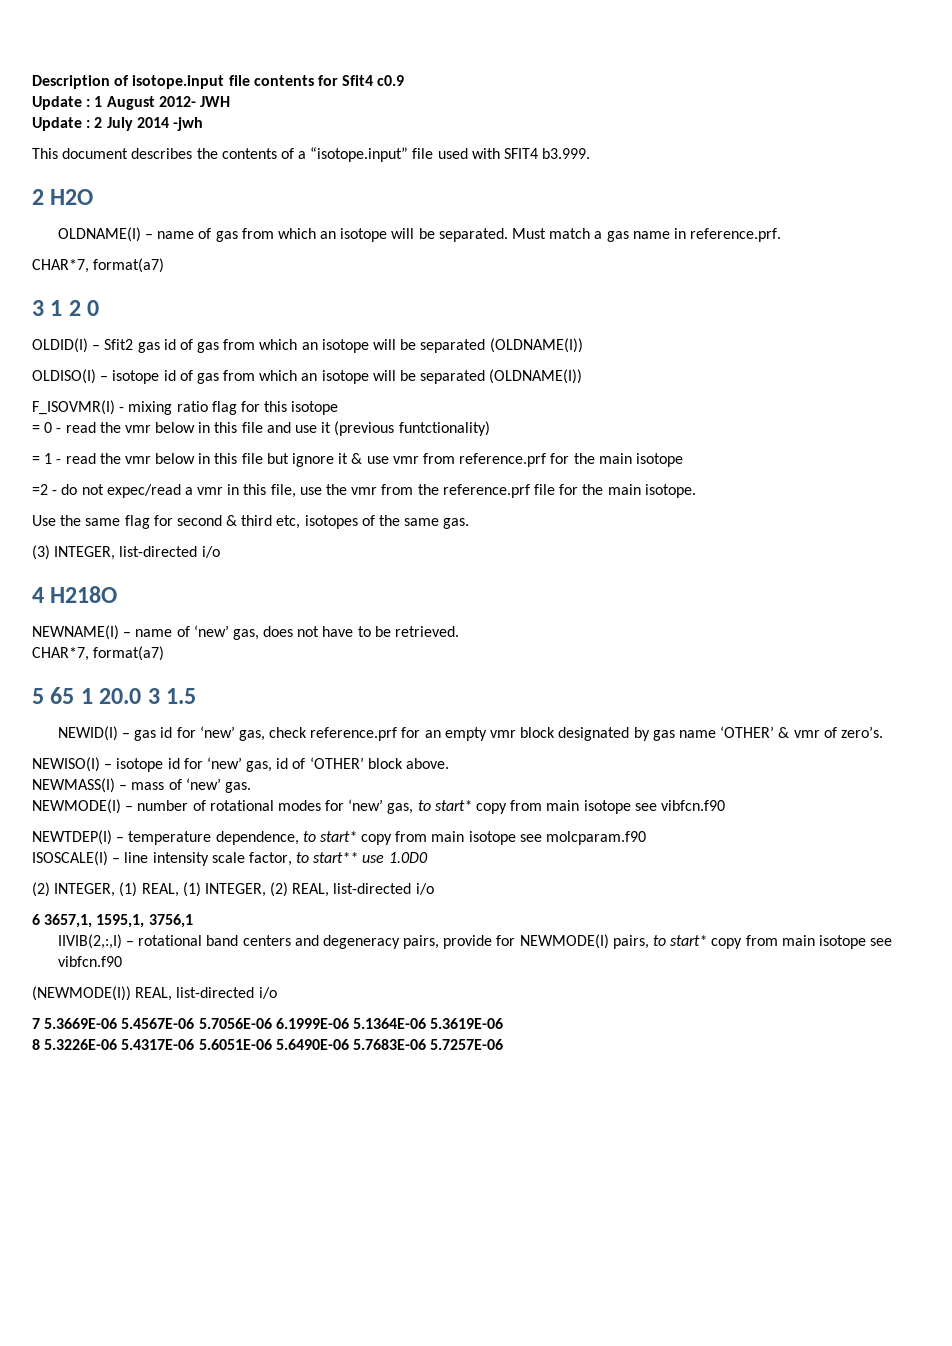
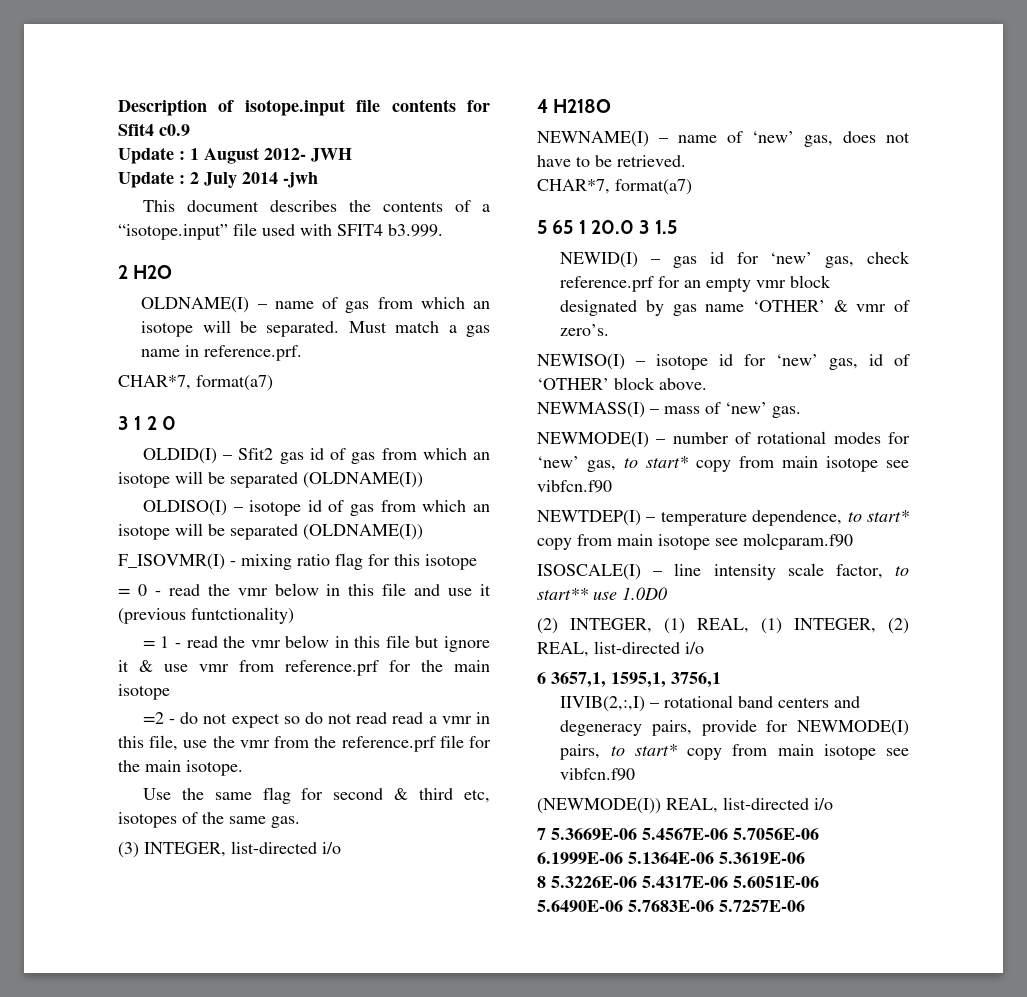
- =2 - do not expec/read a vmr in this file, use the vmr from the reference.prf file for the main isotope.
+ =2 - do not expect so do not read read a vmr in this file, use the vmr from the reference.prf file for the main isotope.

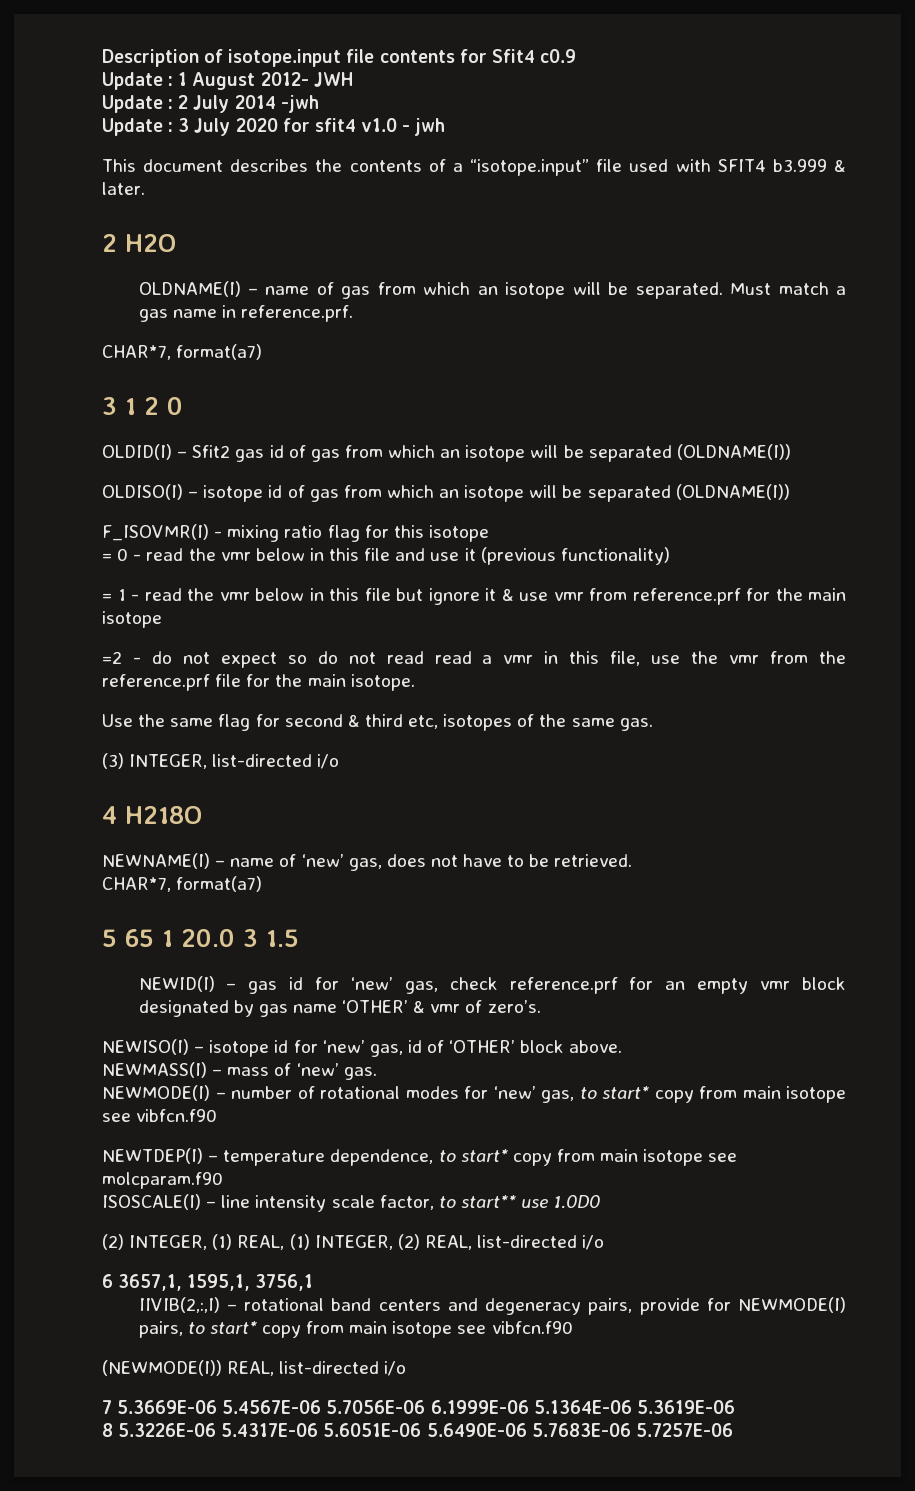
+ Update : 3 July 2020 for sfit4 v1.0 - jwh
- This document describes the contents of a “isotope.input” file used with SFIT4 b3.999.
+ This document describes the contents of a “isotope.input” file used with SFIT4 b3.999 & later.
- = 0 - read the vmr below in this file and use it (previous funtctionality)
+ = 0 - read the vmr below in this file and use it (previous functionality)

